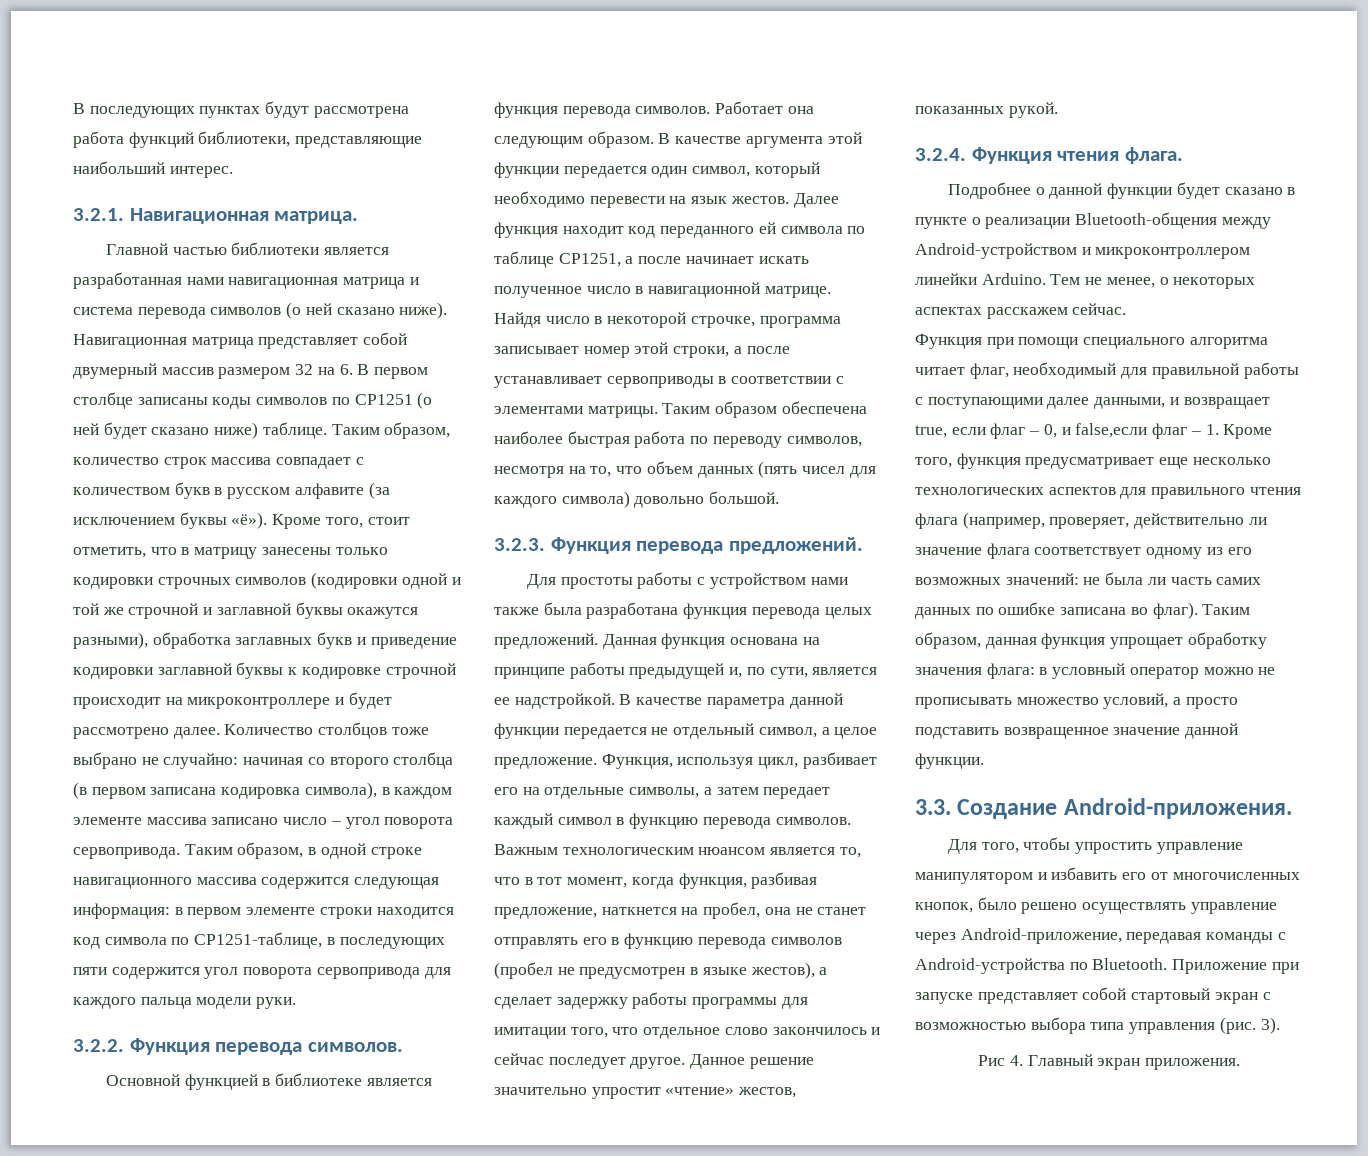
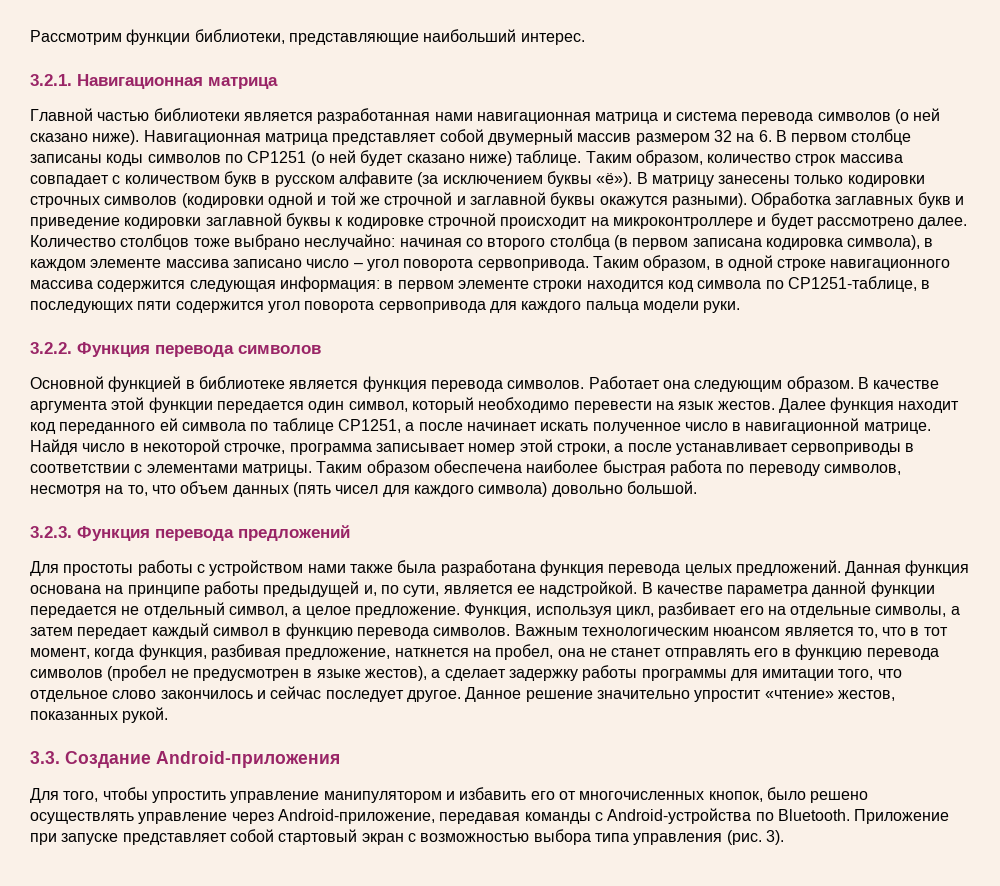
- В последующих пунктах будут рассмотрена работа функций библиотеки, представляющие наибольший интерес.
+ Рассмотрим функции библиотеки, представляющие наибольший интерес.
- 3.2.1. Навигационная матрица.
+ 3.2.1. Навигационная матрица
- Кроме того, стоит отметить, что в матрицу занесены только кодировки строчных символов (кодировки одной и той же строчной и заглавной буквы окажутся разными), обработка заглавных букв и приведение кодировки заглавной буквы к кодировке строчной происходит на микроконтроллере и будет рассмотрено далее.
+ В матрицу занесены только кодировки строчных символов (кодировки одной и той же строчной и заглавной буквы окажутся разными). Обработка заглавных букв и приведение кодировки заглавной буквы к кодировке строчной происходит на микроконтроллере и будет рассмотрено далее.
- Количество столбцов тоже выбрано не случайно: начиная со второго столбца (в первом записана кодировка символа), в каждом элементе массива записано число – угол поворота сервопривода.
+ Количество столбцов тоже выбрано неслучайно: начиная со второго столбца (в первом записана кодировка символа), в каждом элементе массива записано число – угол поворота сервопривода.
- 3.2.2. Функция перевода символов.
+ 3.2.2. Функция перевода символов
- 3.2.3. Функция перевода предложений.
+ 3.2.3. Функция перевода предложений
- 3.2.4. Функция чтения флага.
- Подробнее о данной функции будет сказано в пункте о реализации Bluetooth-общения между Android-устройством и микроконтроллером линейки Arduino. Тем не менее, о некоторых аспектах расскажем сейчас.
- Функция при помощи специального алгоритма читает флаг, необходимый для правильной работы с поступающими далее данными, и возвращает true, если флаг – 0, и false,если флаг – 1. Кроме того, функция предусматривает еще несколько технологических аспектов для правильного чтения флага (например, проверяет, действительно ли значение флага соответствует одному из его возможных значений: не была ли часть самих данных по ошибке записана во флаг). Таким образом, данная функция упрощает обработку значения флага: в условный оператор можно не прописывать множество условий, а просто подставить возвращенное значение данной функции.
- 3.3. Создание Android-приложения.
+ 3.3. Создание Android-приложения
- Рис 4. Главный экран приложения.

